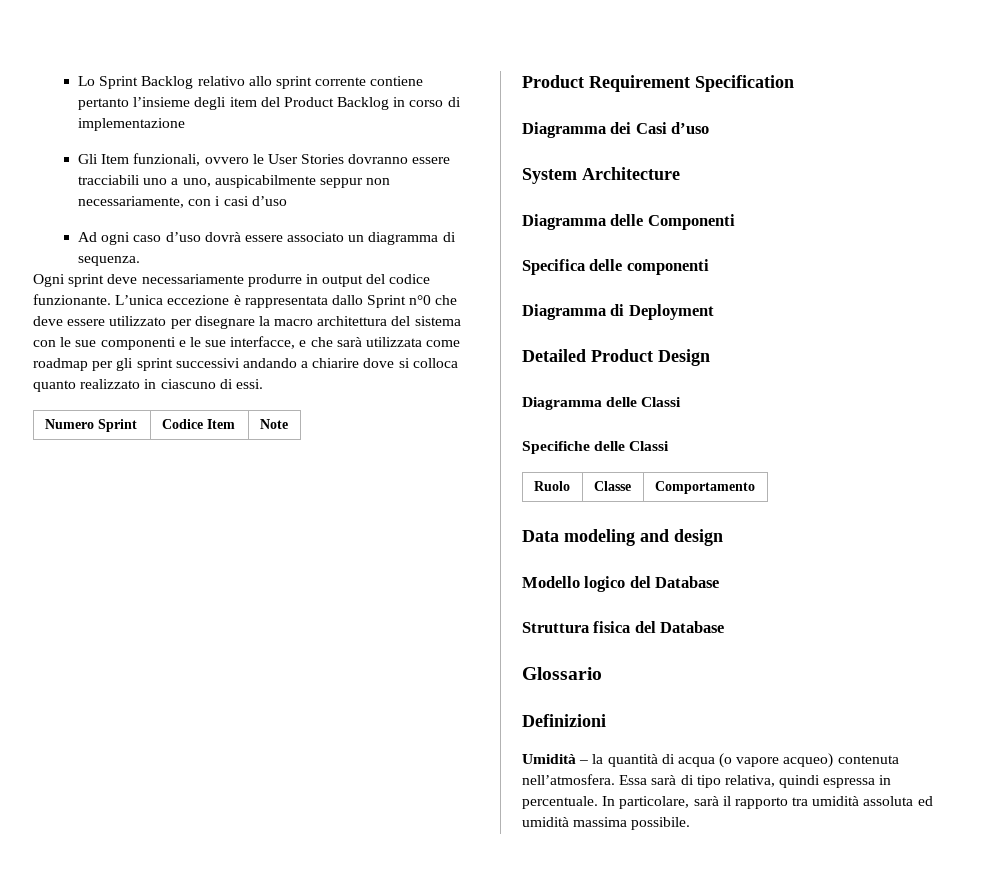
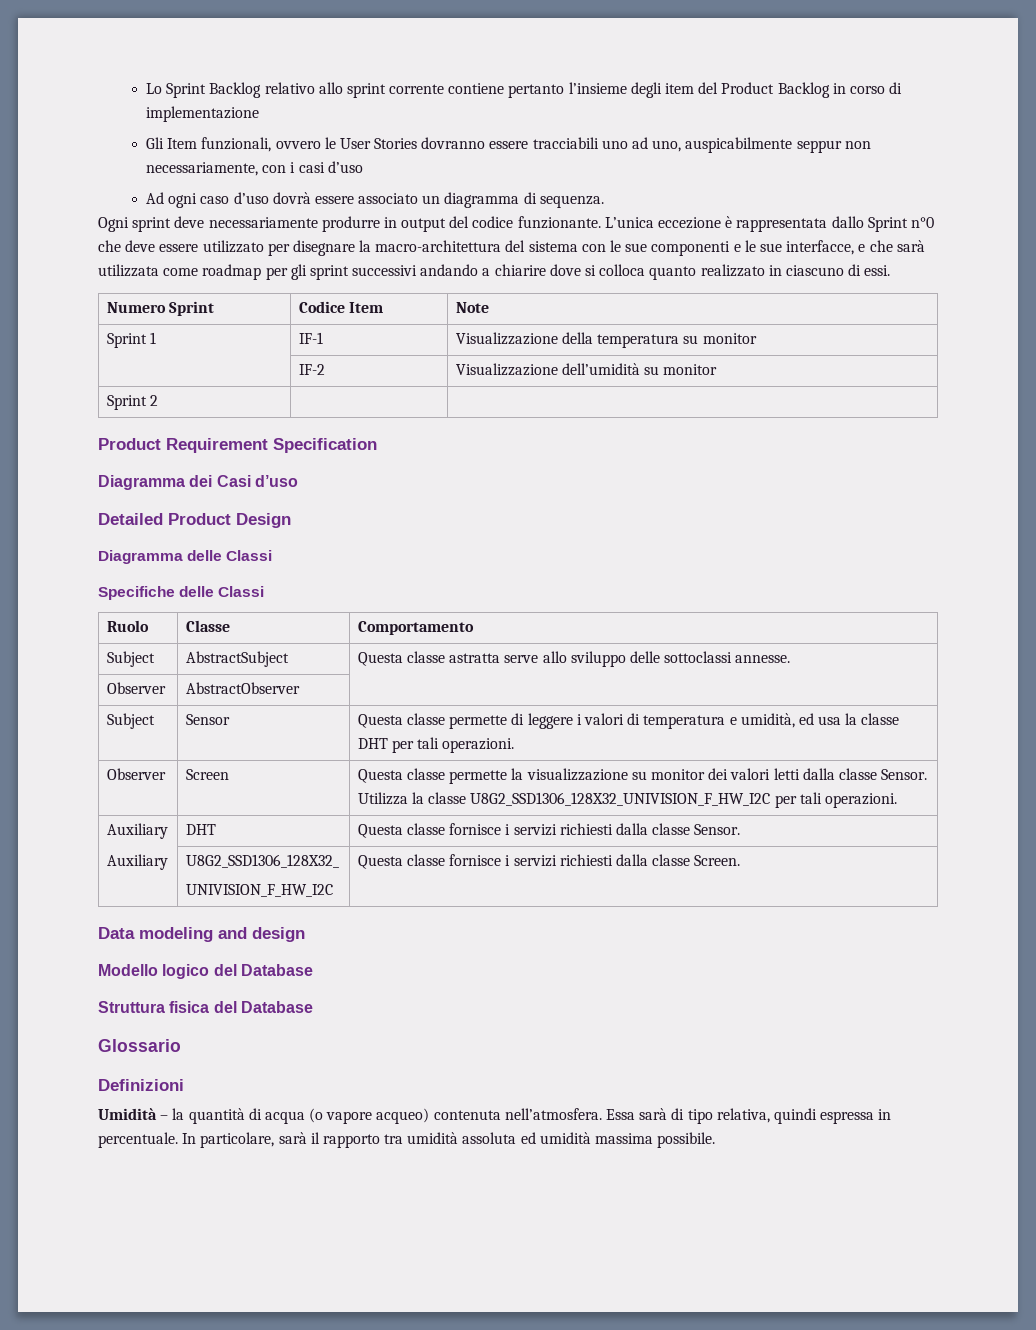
- Gli Item funzionali, ovvero le User Stories dovranno essere tracciabili uno a uno, auspicabilmente seppur non necessariamente, con i casi d’uso
+ Gli Item funzionali, ovvero le User Stories dovranno essere tracciabili uno ad uno, auspicabilmente seppur non necessariamente, con i casi d’uso
- L’unica eccezione è rappresentata dallo Sprint n°0 che deve essere utilizzato per disegnare la macro architettura del sistema con le sue componenti e le sue interfacce, e che sarà utilizzata come roadmap per gli sprint successivi andando a chiarire dove si colloca quanto realizzato in ciascuno di essi.
+ L’unica eccezione è rappresentata dallo Sprint n°0 che deve essere utilizzato per disegnare la macro-architettura del sistema con le sue componenti e le sue interfacce, e che sarà utilizzata come roadmap per gli sprint successivi andando a chiarire dove si colloca quanto realizzato in ciascuno di essi.
+ Sprint 1 | IF-1 | Visualizzazione della temperatura su monitor
+ | IF-2 | Visualizzazione dell’umidità su monitor
+ Sprint 2 | |
- System Architecture
- Diagramma delle Componenti
- Specifica delle componenti
- Diagramma di Deployment
+ Subject | AbstractSubject | Questa classe astratta serve allo sviluppo delle sottoclassi annesse.
+ Observer | AbstractObserver |
+ Subject | Sensor | Questa classe permette di leggere i valori di temperatura e umidità, ed usa la classe DHT per tali operazioni.
+ Observer | Screen | Questa classe permette la visualizzazione su monitor dei valori letti dalla classe Sensor. Utilizza la classe U8G2_SSD1306_128X32_UNIVISION_F_HW_I2C per tali operazioni.
+ Auxiliary | DHT | Questa classe fornisce i servizi richiesti dalla classe Sensor.
+ Auxiliary | U8G2_SSD1306_128X32_
+ UNIVISION_F_HW_I2C | Questa classe fornisce i servizi richiesti dalla classe Screen.

